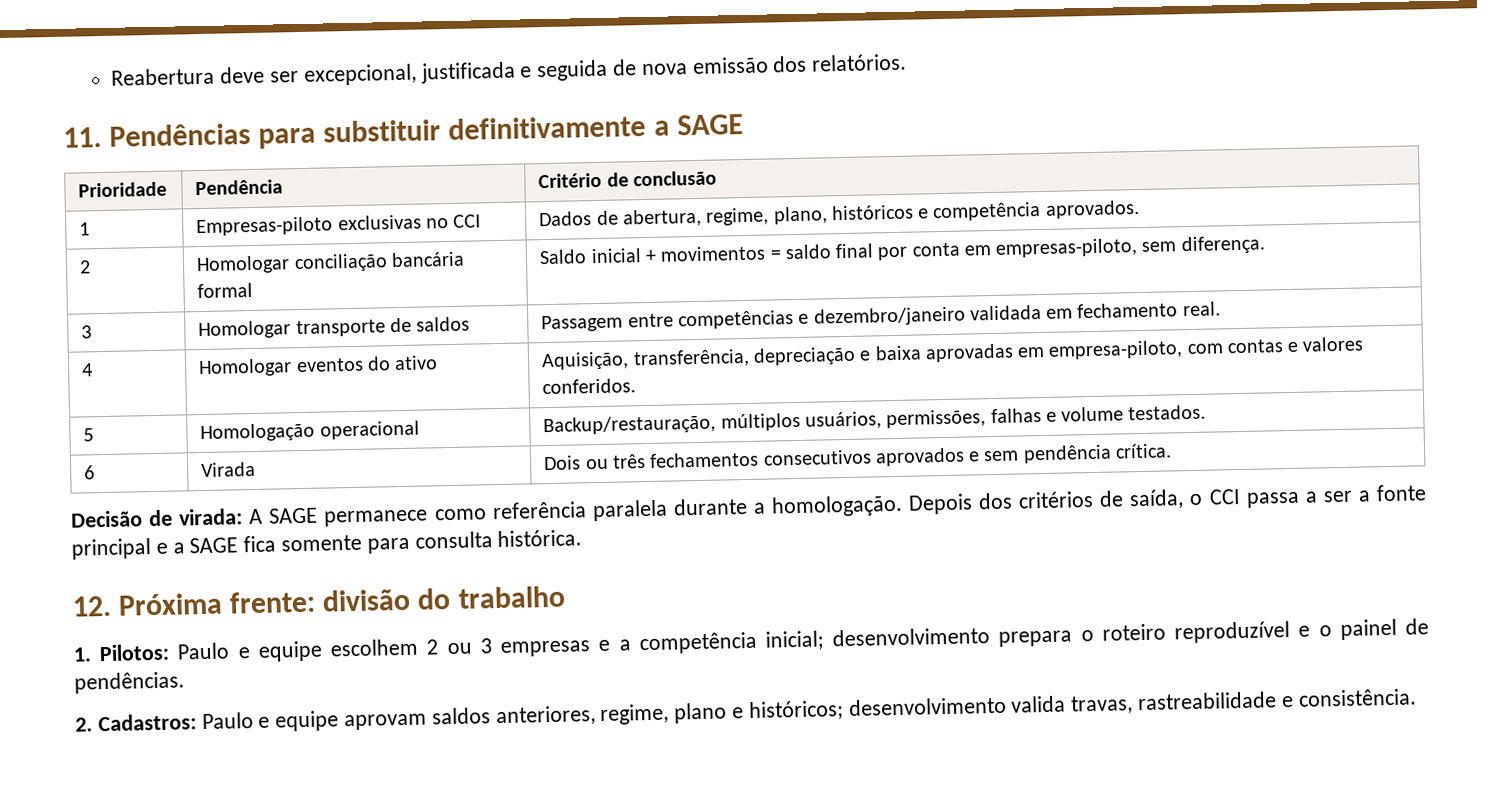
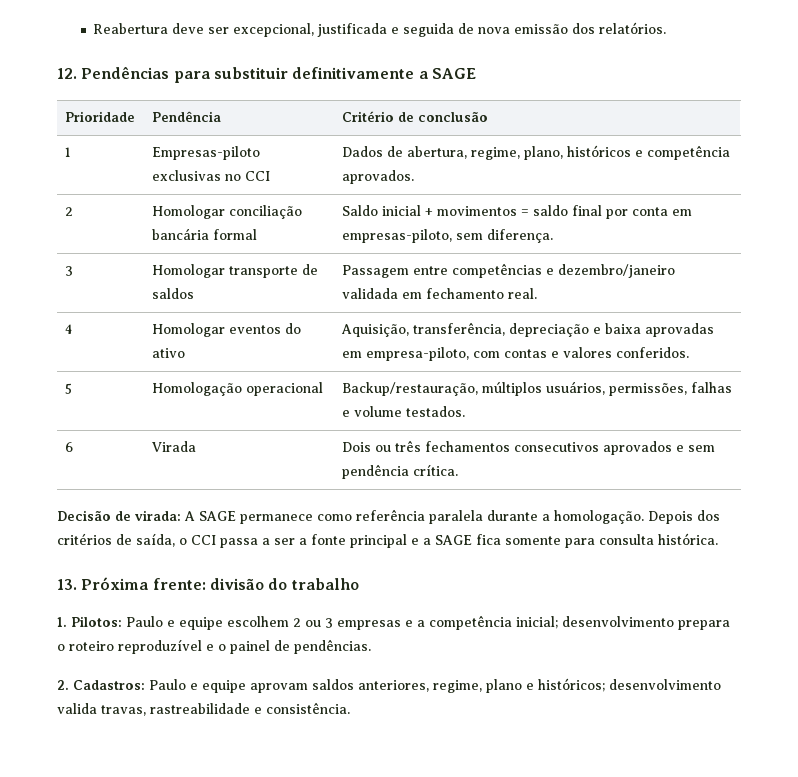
- 11. Pendências para substituir definitivamente a SAGE
+ 12. Pendências para substituir definitivamente a SAGE
- 12. Próxima frente: divisão do trabalho
+ 13. Próxima frente: divisão do trabalho

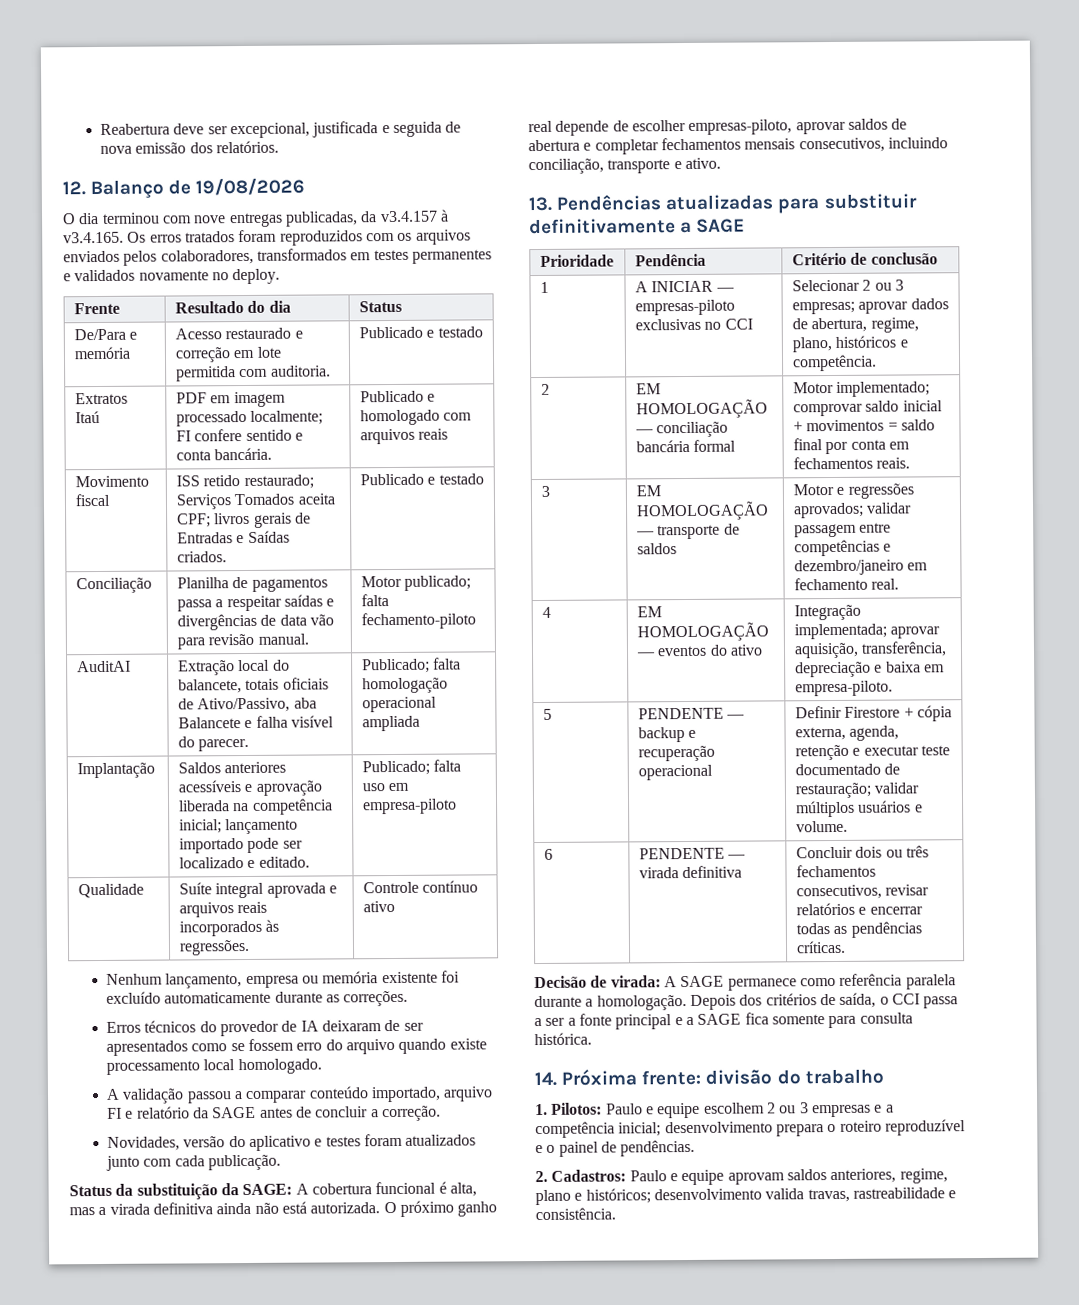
- 12. Pendências para substituir definitivamente a SAGE
+ 12. Balanço de 19/08/2026
+ O dia terminou com nove entregas publicadas, da v3.4.157 à v3.4.165. Os erros tratados foram reproduzidos com os arquivos enviados pelos colaboradores, transformados em testes permanentes e validados novamente no deploy.
+ Frente | Resultado do dia | Status
+ De/Para e memória | Acesso restaurado e correção em lote permitida com auditoria. | Publicado e testado
+ Extratos Itaú | PDF em imagem processado localmente; FI confere sentido e conta bancária. | Publicado e homologado com arquivos reais
+ Movimento fiscal | ISS retido restaurado; Serviços Tomados aceita CPF; livros gerais de Entradas e Saídas criados. | Publicado e testado
+ Conciliação | Planilha de pagamentos passa a respeitar saídas e divergências de data vão para revisão manual. | Motor publicado; falta fechamento-piloto
+ AuditAI | Extração local do balancete, totais oficiais de Ativo/Passivo, aba Balancete e falha visível do parecer. | Publicado; falta homologação operacional ampliada
+ Implantação | Saldos anteriores acessíveis e aprovação liberada na competência inicial; lançamento importado pode ser localizado e editado. | Publicado; falta uso em empresa-piloto
+ Qualidade | Suíte integral aprovada e arquivos reais incorporados às regressões. | Controle contínuo ativo
+ Nenhum lançamento, empresa ou memória existente foi excluído automaticamente durante as correções.
+ Erros técnicos do provedor de IA deixaram de ser apresentados como se fossem erro do arquivo quando existe processamento local homologado.
+ A validação passou a comparar conteúdo importado, arquivo FI e relatório da SAGE antes de concluir a correção.
+ Novidades, versão do aplicativo e testes foram atualizados junto com cada publicação.
+ Status da substituição da SAGE: A cobertura funcional é alta, mas a virada definitiva ainda não está autorizada. O próximo ganho real depende de escolher empresas-piloto, aprovar saldos de abertura e completar fechamentos mensais consecutivos, incluindo conciliação, transporte e ativo.
+ 13. Pendências atualizadas para substituir definitivamente a SAGE
- 1 | Empresas-piloto exclusivas no CCI | Dados de abertura, regime, plano, históricos e competência aprovados.
+ 1 | A INICIAR — empresas-piloto exclusivas no CCI | Selecionar 2 ou 3 empresas; aprovar dados de abertura, regime, plano, históricos e competência.
- 2 | Homologar conciliação bancária formal | Saldo inicial + movimentos = saldo final por conta em empresas-piloto, sem diferença.
- 3 | Homologar transporte de saldos | Passagem entre competências e dezembro/janeiro validada em fechamento real.
+ 2 | EM HOMOLOGAÇÃO — conciliação bancária formal | Motor implementado; comprovar saldo inicial + movimentos = saldo final por conta em fechamentos reais.
+ 3 | EM HOMOLOGAÇÃO — transporte de saldos | Motor e regressões aprovados; validar passagem entre competências e dezembro/janeiro em fechamento real.
- 4 | Homologar eventos do ativo | Aquisição, transferência, depreciação e baixa aprovadas em empresa-piloto, com contas e valores conferidos.
- 5 | Homologação operacional | Backup/restauração, múltiplos usuários, permissões, falhas e volume testados.
- 6 | Virada | Dois ou três fechamentos consecutivos aprovados e sem pendência crítica.
+ 4 | EM HOMOLOGAÇÃO — eventos do ativo | Integração implementada; aprovar aquisição, transferência, depreciação e baixa em empresa-piloto.
+ 5 | PENDENTE — backup e recuperação operacional | Definir Firestore + cópia externa, agenda, retenção e executar teste documentado de restauração; validar múltiplos usuários e volume.
+ 6 | PENDENTE — virada definitiva | Concluir dois ou três fechamentos consecutivos, revisar relatórios e encerrar todas as pendências críticas.
- 13. Próxima frente: divisão do trabalho
+ 14. Próxima frente: divisão do trabalho

